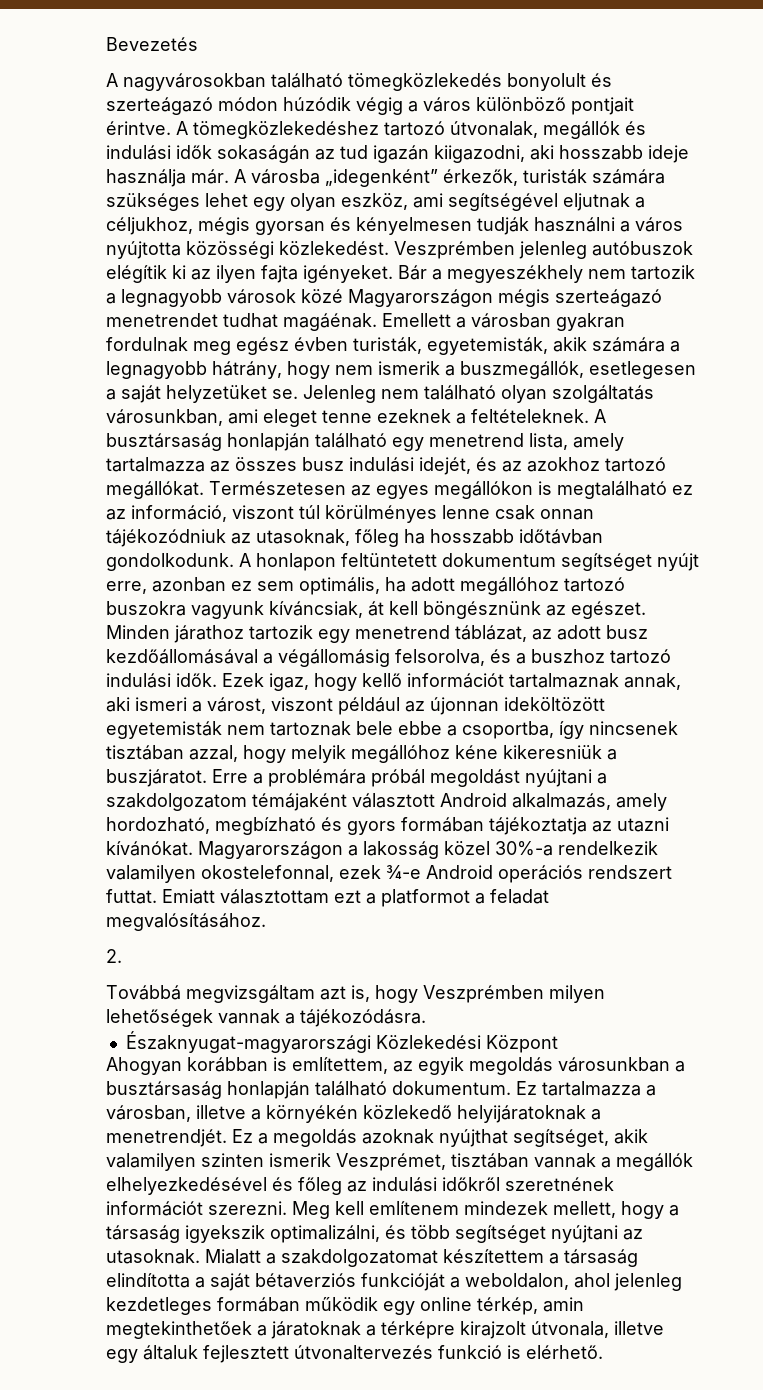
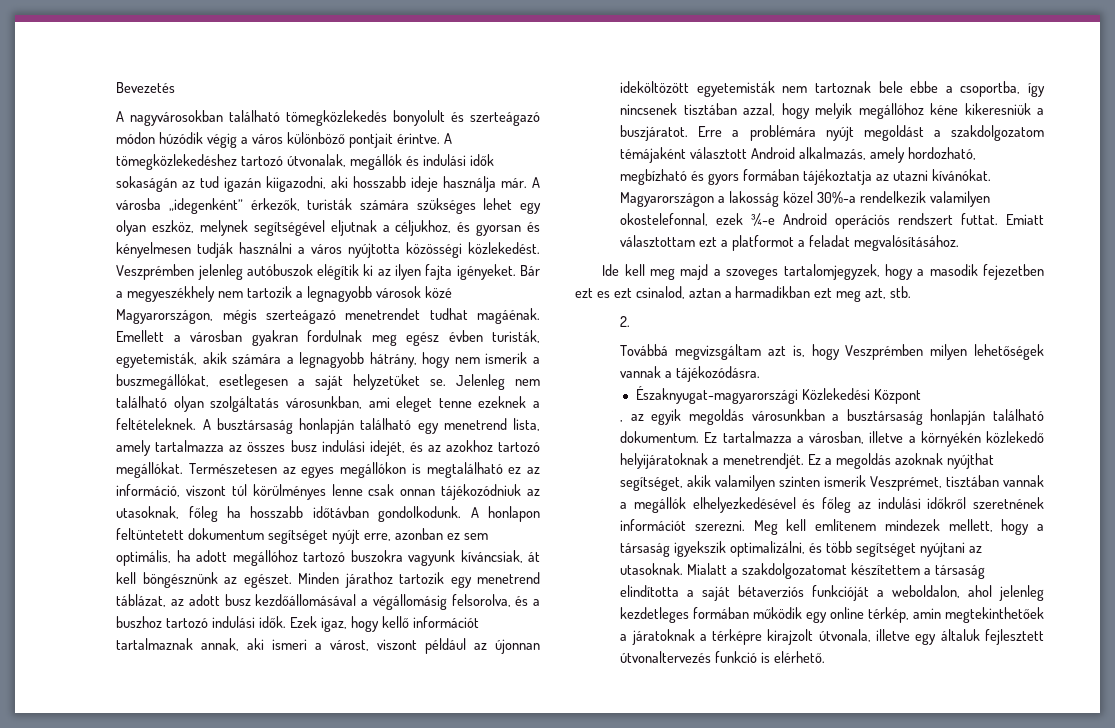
- A városba „idegenként” érkezők, turisták számára szükséges lehet egy olyan eszköz, ami segítségével eljutnak a céljukhoz, mégis gyorsan és kényelmesen tudják használni a város nyújtotta közösségi közlekedést.
+ A városba „idegenként” érkezők, turisták számára szükséges lehet egy olyan eszköz, melynek segítségével eljutnak a céljukhoz, és gyorsan és kényelmesen tudják használni a város nyújtotta közösségi közlekedést.
- Bár a megyeszékhely nem tartozik a legnagyobb városok közé Magyarországon mégis szerteágazó menetrendet tudhat magáénak.
+ Bár a megyeszékhely nem tartozik a legnagyobb városok közé Magyarországon, mégis szerteágazó menetrendet tudhat magáénak.
- Emellett a városban gyakran fordulnak meg egész évben turisták, egyetemisták, akik számára a legnagyobb hátrány, hogy nem ismerik a buszmegállók, esetlegesen a saját helyzetüket se.
+ Emellett a városban gyakran fordulnak meg egész évben turisták, egyetemisták, akik számára a legnagyobb hátrány, hogy nem ismerik a buszmegállókat, esetlegesen a saját helyzetüket se.
- Erre a problémára próbál megoldást nyújtani a szakdolgozatom témájaként választott Android alkalmazás, amely hordozható, megbízható és gyors formában tájékoztatja az utazni kívánókat.
+ Erre a problémára nyújt megoldást a szakdolgozatom témájaként választott Android alkalmazás, amely hordozható, megbízható és gyors formában tájékoztatja az utazni kívánókat.
+ Ide kell meg majd a szoveges tartalomjegyzek, hogy a masodik fejezetben ezt es ezt csinalod, aztan a harmadikban ezt meg azt, stb.
- Ahogyan korábban is említettem, az egyik megoldás városunkban a busztársaság honlapján található dokumentum.
+ , az egyik megoldás városunkban a busztársaság honlapján található dokumentum.

